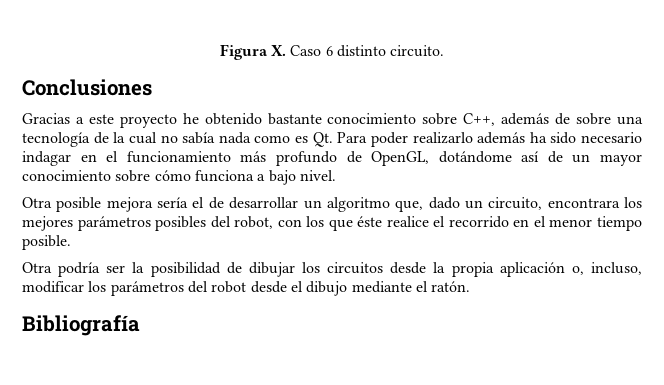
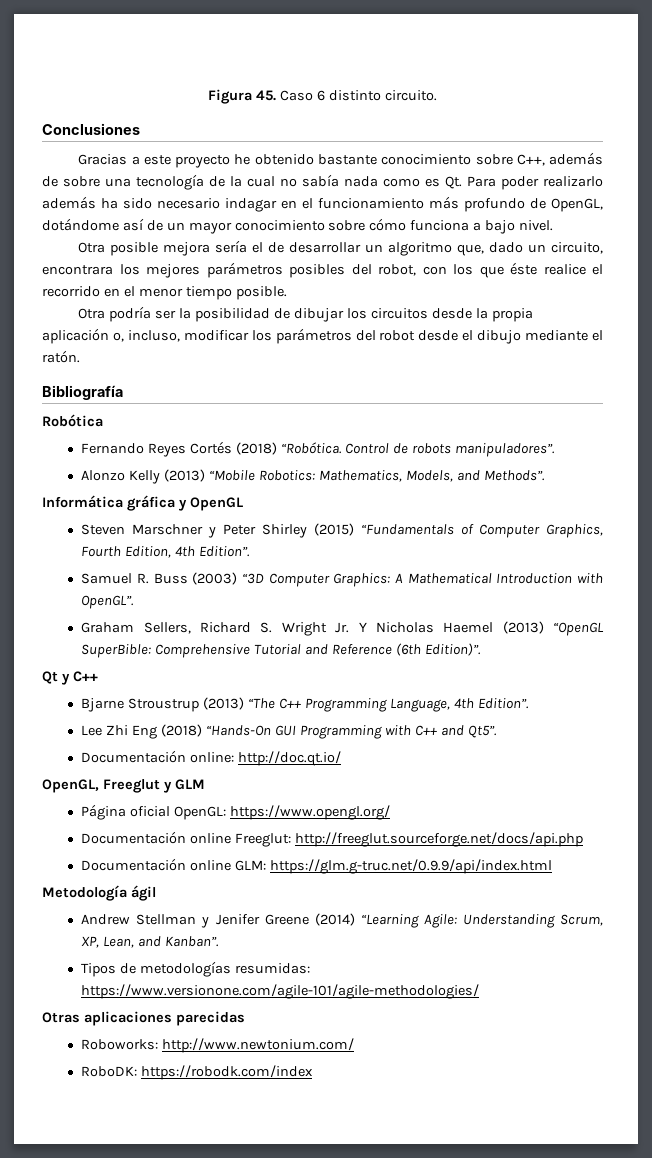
- Figura X. Caso 6 distinto circuito.
+ Figura 45. Caso 6 distinto circuito.
+ Robótica
+ Fernando Reyes Cortés (2018) “Robótica. Control de robots manipuladores”.
+ Alonzo Kelly (2013) “Mobile Robotics: Mathematics, Models, and Methods”.
+ Informática gráfica y OpenGL
+ Steven Marschner y Peter Shirley (2015) “Fundamentals of Computer Graphics, Fourth Edition, 4th Edition”.
+ Samuel R. Buss (2003) “3D Computer Graphics: A Mathematical Introduction with OpenGL”.
+ Graham Sellers, Richard S. Wright Jr. Y Nicholas Haemel (2013) “OpenGL SuperBible: Comprehensive Tutorial and Reference (6th Edition)”.
+ Qt y C++
+ Bjarne Stroustrup (2013) “The C++ Programming Language, 4th Edition”.
+ Lee Zhi Eng (2018) “Hands-On GUI Programming with C++ and Qt5”.
+ Documentación online: http://doc.qt.io/
+ OpenGL, Freeglut y GLM
+ Página oficial OpenGL: https://www.opengl.org/
+ Documentación online Freeglut: http://freeglut.sourceforge.net/docs/api.php
+ Documentación online GLM: https://glm.g-truc.net/0.9.9/api/index.html
+ Metodología ágil
+ Andrew Stellman y Jenifer Greene (2014) “Learning Agile: Understanding Scrum, XP, Lean, and Kanban”.
+ Tipos de metodologías resumidas: https://www.versionone.com/agile-101/agile-methodologies/
+ Otras aplicaciones parecidas
+ Roboworks: http://www.newtonium.com/
+ RoboDK: https://robodk.com/index

